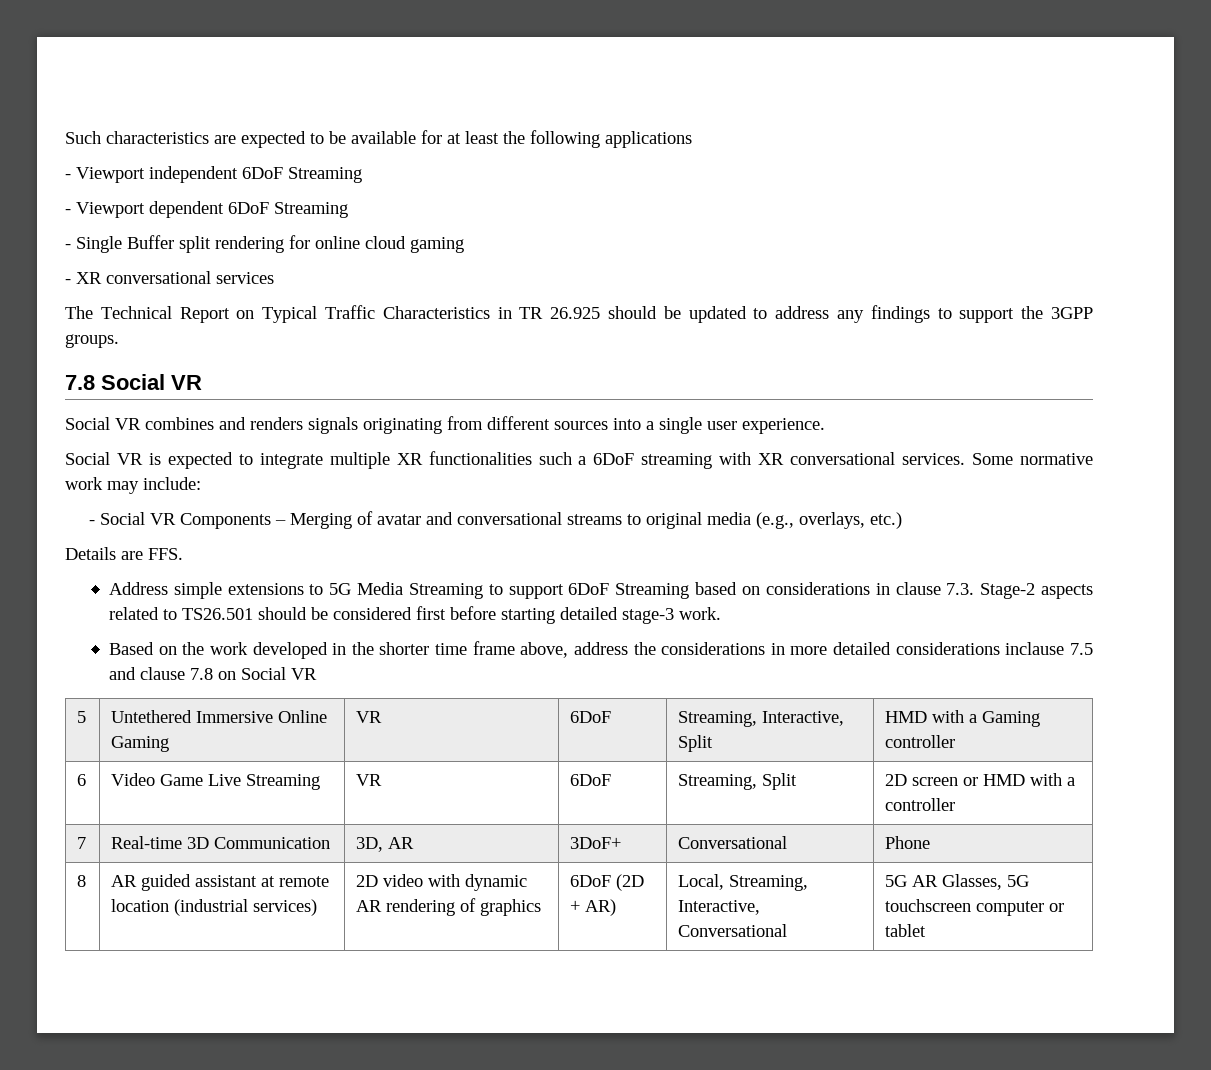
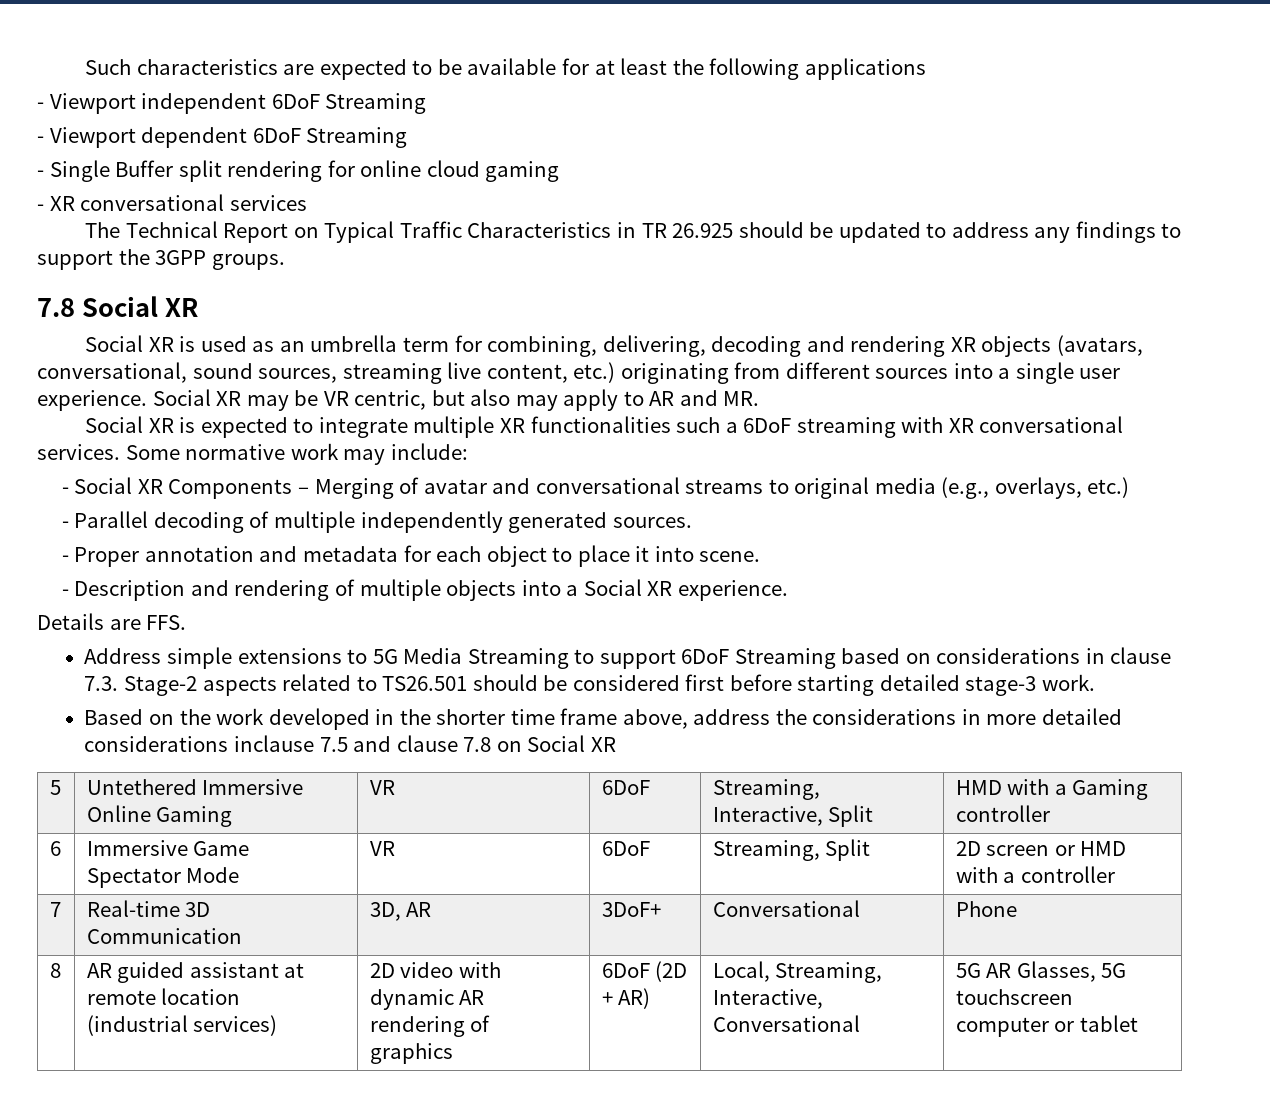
- 7.8 Social VR
- Social VR combines and renders signals originating from different sources into a single user experience.
- Social VR is expected to integrate multiple XR functionalities such a 6DoF streaming with XR conversational services.
+ 7.8 Social XR
+ Social XR is used as an umbrella term for combining, delivering, decoding and rendering XR objects (avatars, conversational, sound sources, streaming live content, etc.) originating from different sources into a single user experience. Social XR may be VR centric, but also may apply to AR and MR.
+ Social XR is expected to integrate multiple XR functionalities such a 6DoF streaming with XR conversational services.
- - Social VR Components – Merging of avatar and conversational streams to original media (e.g., overlays, etc.)
+ - Social XR Components – Merging of avatar and conversational streams to original media (e.g., overlays, etc.)
+ - Parallel decoding of multiple independently generated sources.
+ - Proper annotation and metadata for each object to place it into scene.
+ - Description and rendering of multiple objects into a Social XR experience.
- Based on the work developed in the shorter time frame above, address the considerations in more detailed considerations inclause 7.5 and clause 7.8 on Social VR
+ Based on the work developed in the shorter time frame above, address the considerations in more detailed considerations inclause 7.5 and clause 7.8 on Social XR
- 6 | Video Game Live Streaming | VR | 6DoF | Streaming, Split | 2D screen or HMD with a controller
+ 6 | Immersive Game Spectator Mode | VR | 6DoF | Streaming, Split | 2D screen or HMD with a controller

